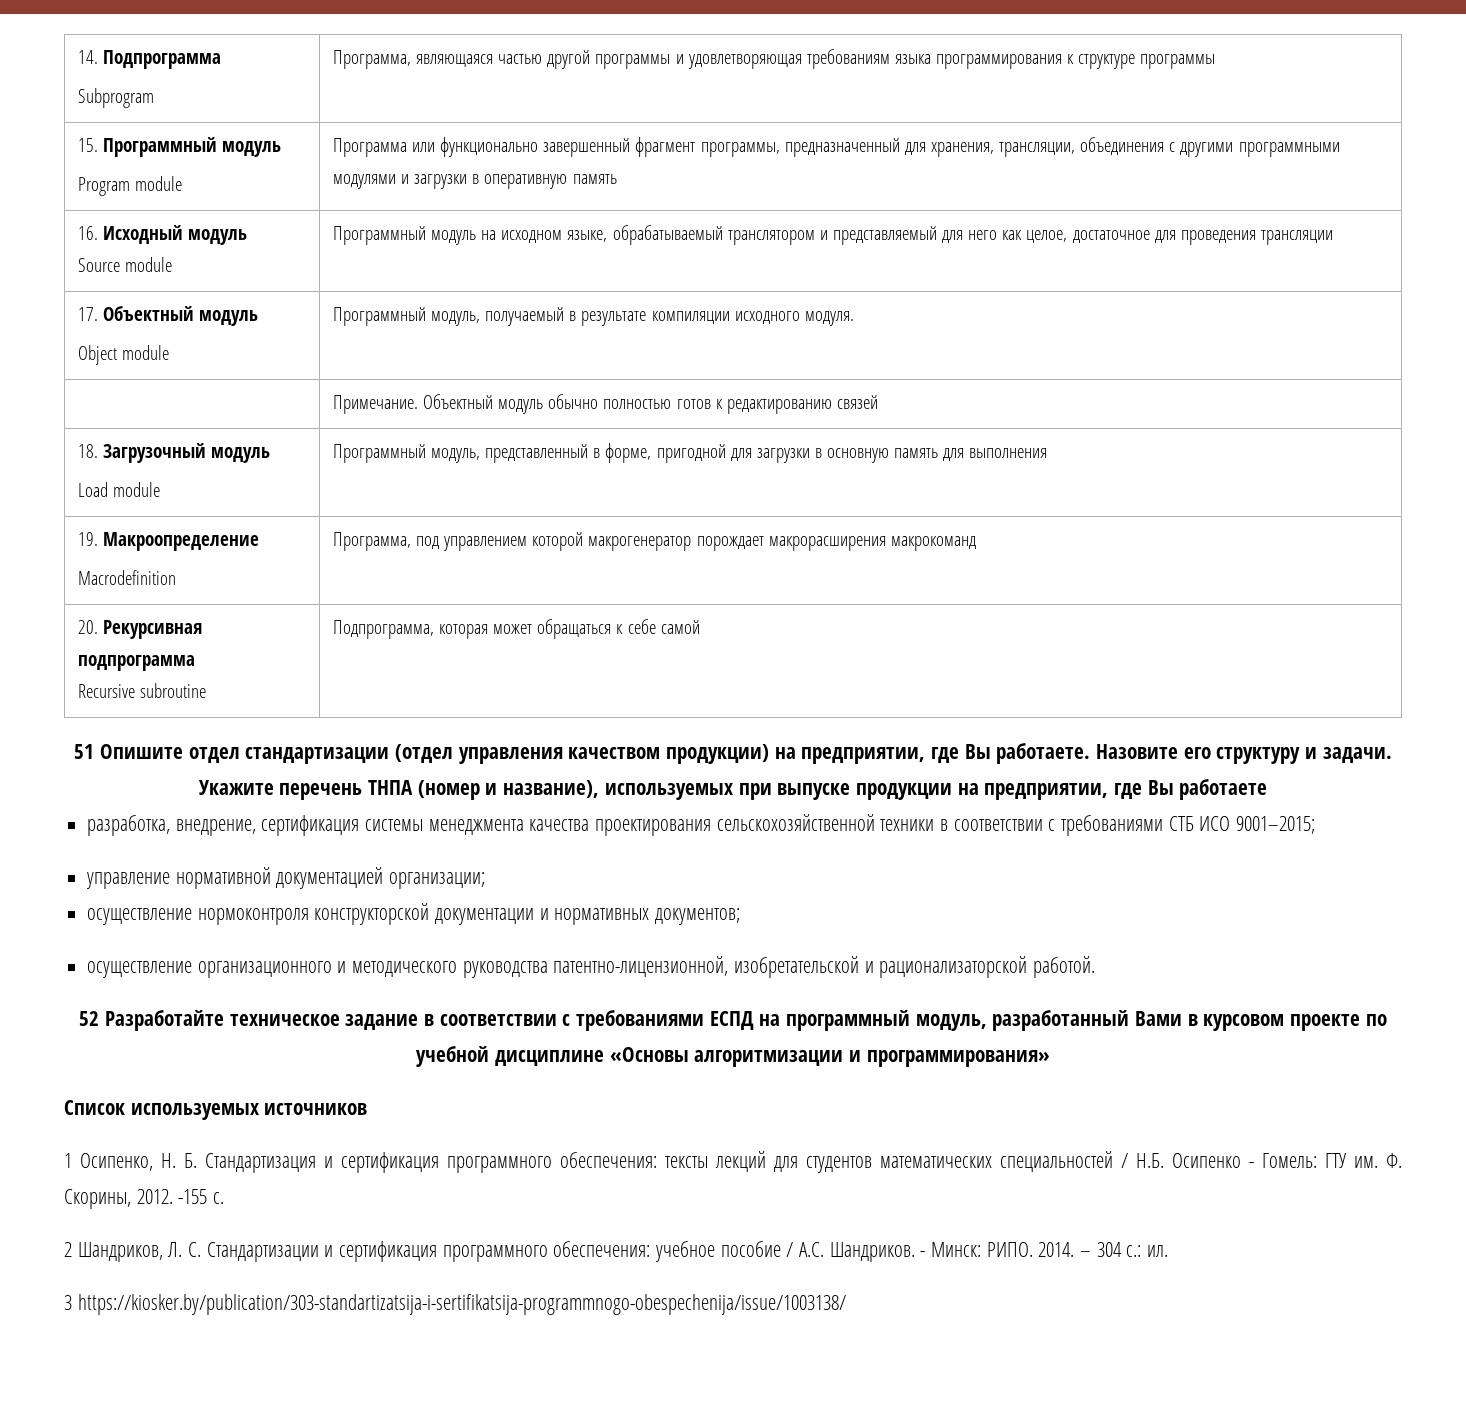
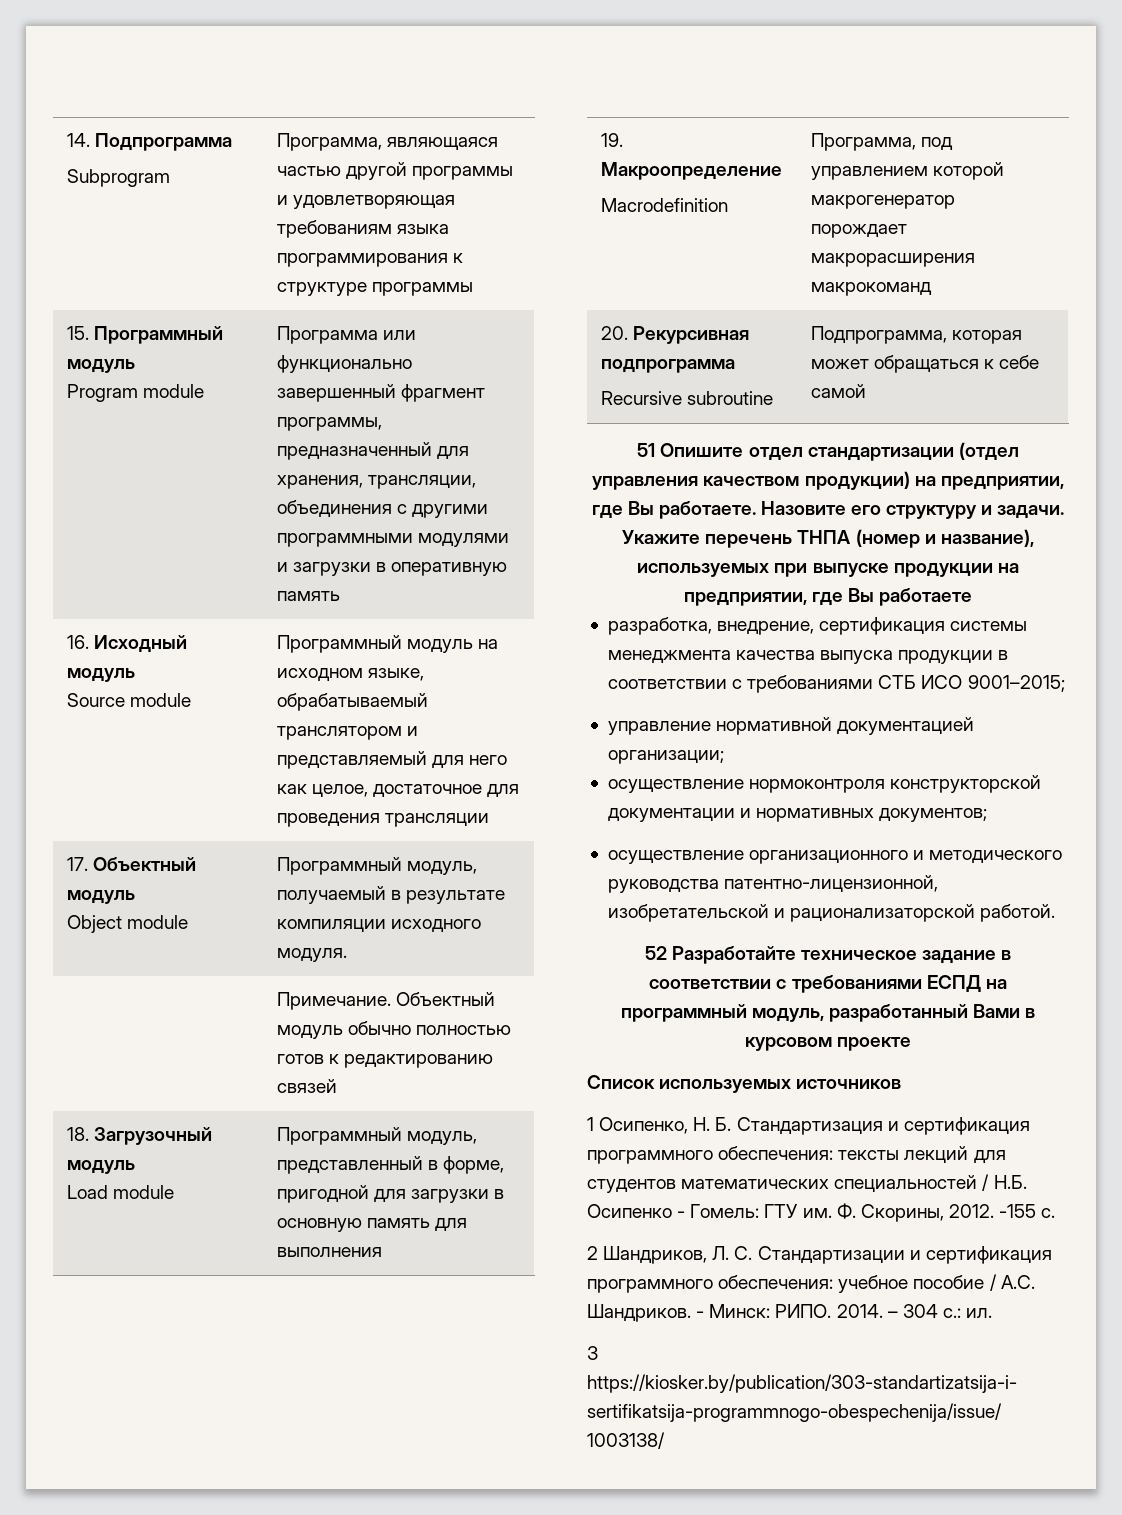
- разработка, внедрение, сертификация системы менеджмента качества проектирования сельскохозяйственной техники в соответствии с требованиями СТБ ИСО 9001–2015;
+ разработка, внедрение, сертификация системы менеджмента качества выпуска продукции в соответствии с требованиями СТБ ИСО 9001–2015;
- 52 Разработайте техническое задание в соответствии с требованиями ЕСПД на программный модуль, разработанный Вами в курсовом проекте по учебной дисциплине «Основы алгоритмизации и программирования»
+ 52 Разработайте техническое задание в соответствии с требованиями ЕСПД на программный модуль, разработанный Вами в курсовом проекте

